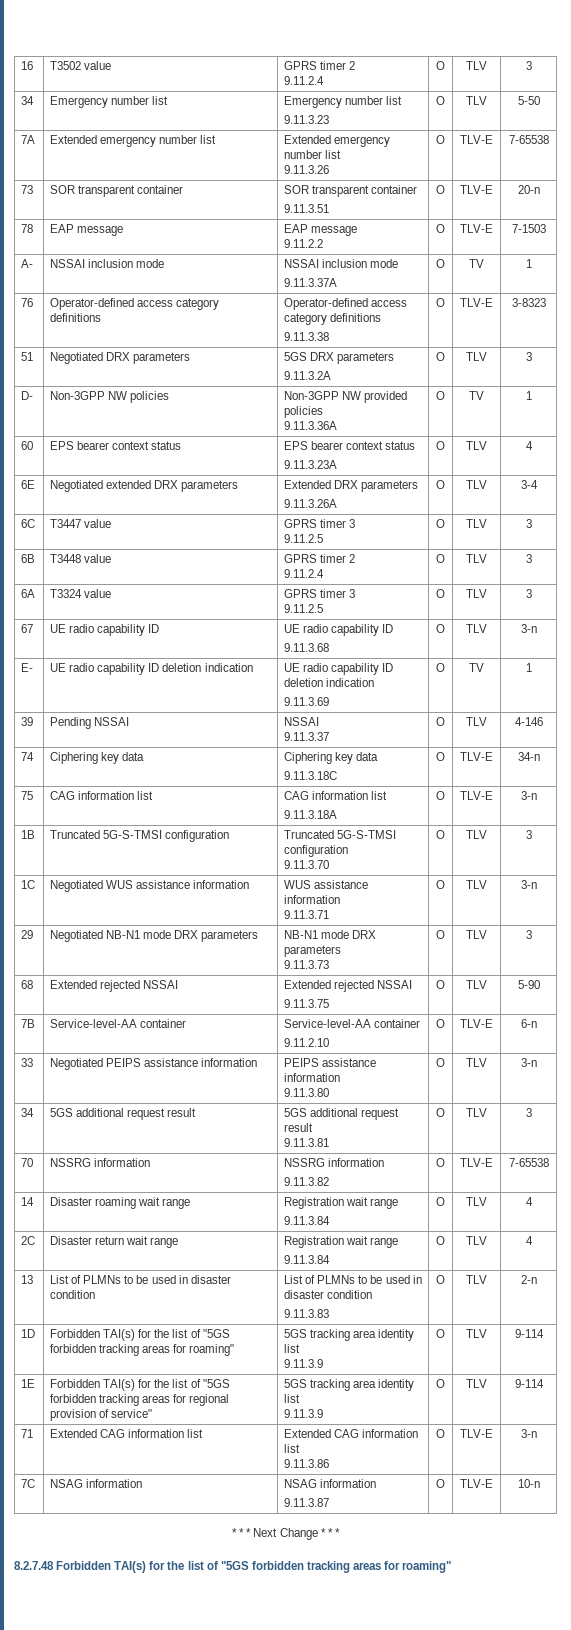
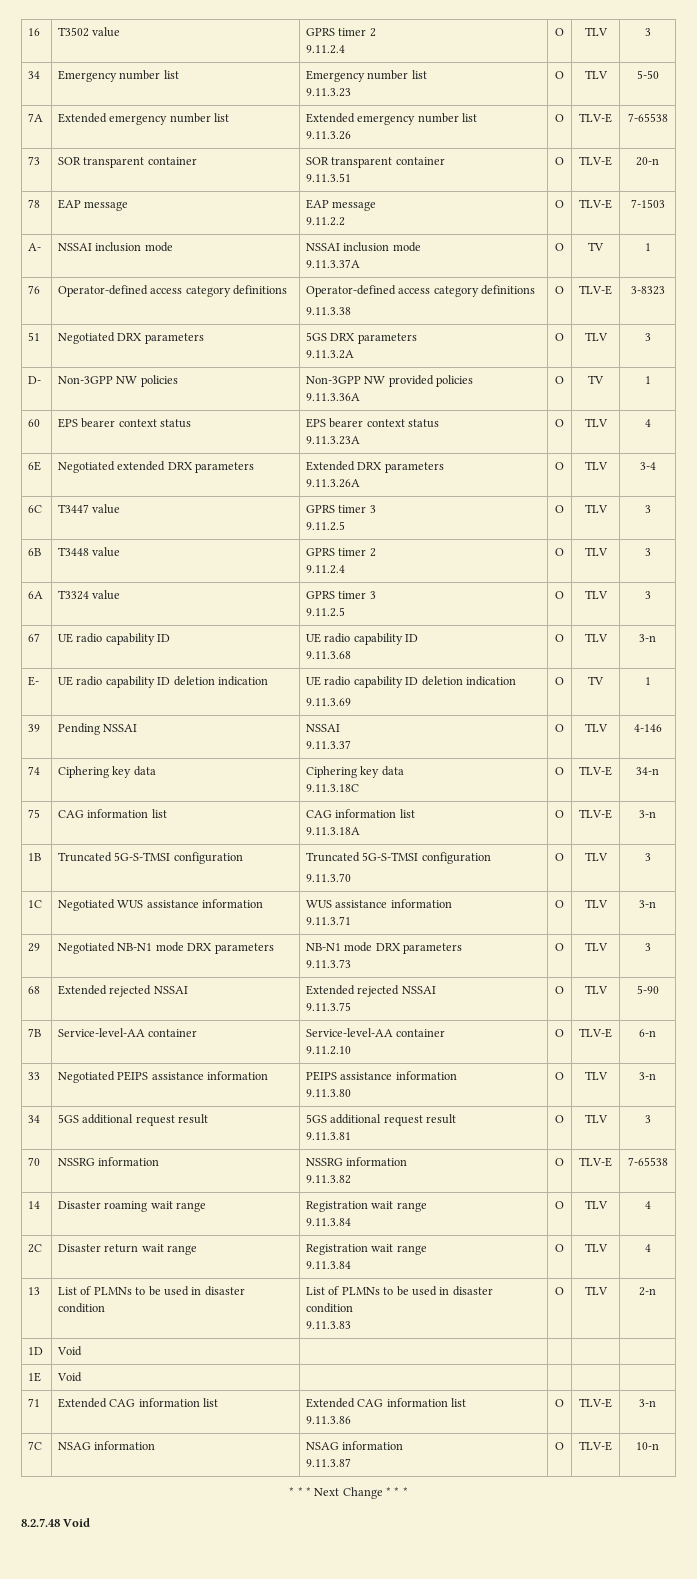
- 1D | Forbidden TAI(s) for the list of "5GS forbidden tracking areas for roaming" | 5GS tracking area identity list
- 9.11.3.9 | O | TLV | 9-114
- 1E | Forbidden TAI(s) for the list of "5GS forbidden tracking areas for regional provision of service" | 5GS tracking area identity list
- 9.11.3.9 | O | TLV | 9-114
+ 1D | Void | | | |
+ 1E | Void | | | |
- 8.2.7.48 Forbidden TAI(s) for the list of "5GS forbidden tracking areas for roaming"
+ 8.2.7.48 Void

